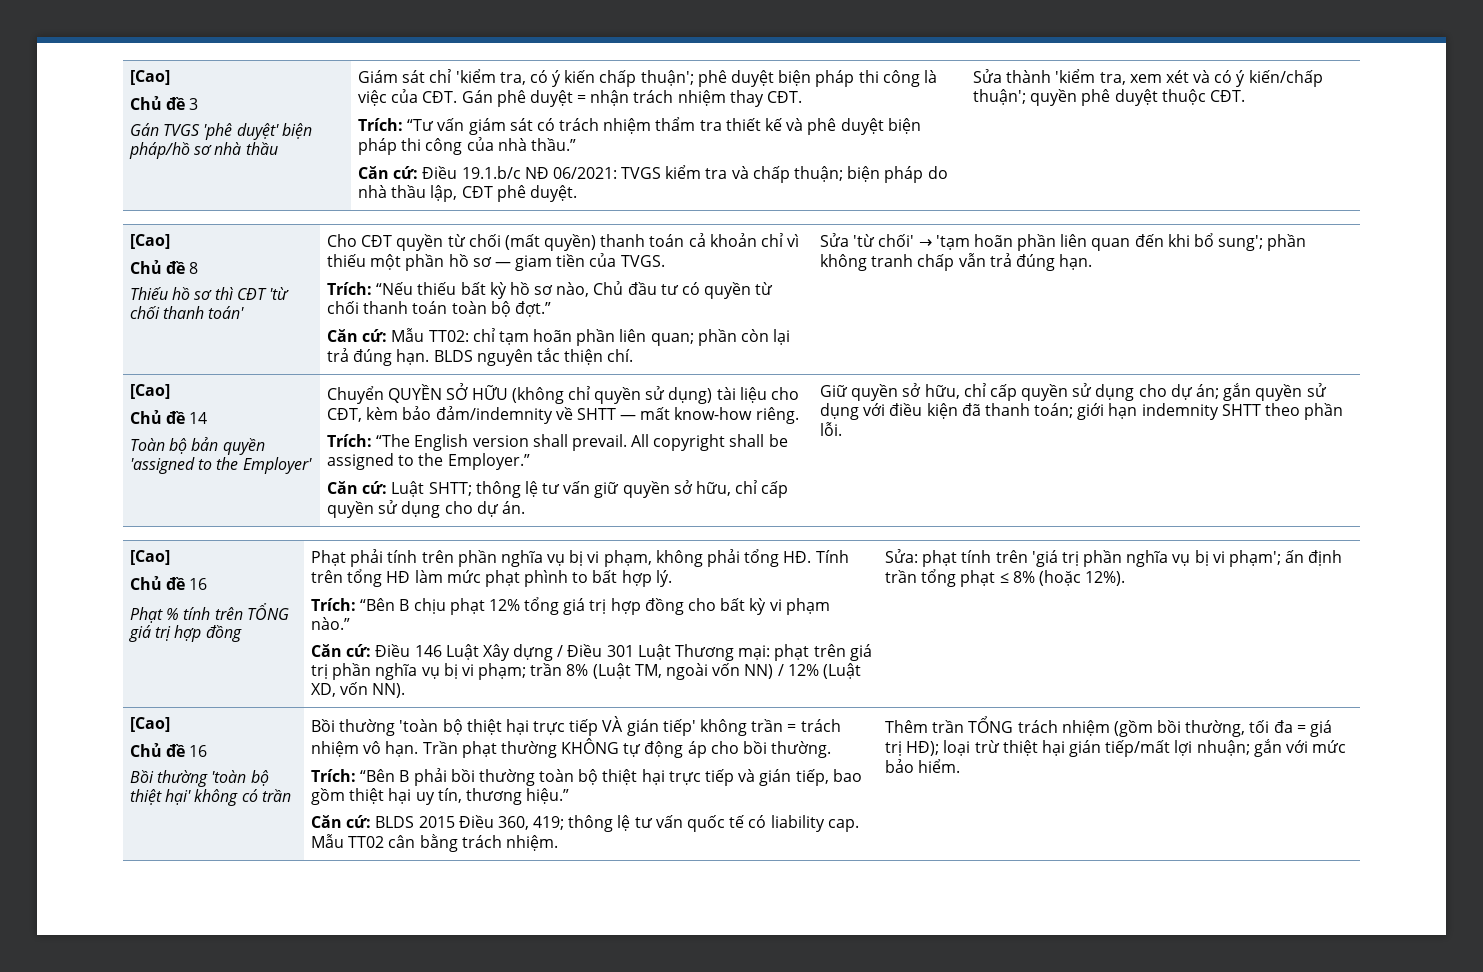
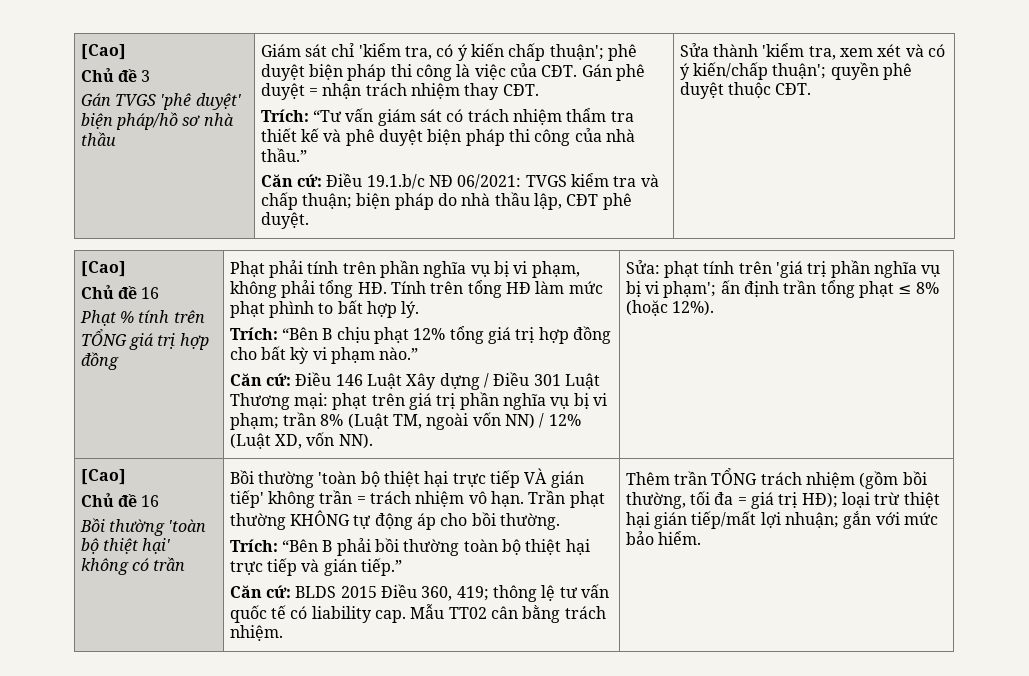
- Chủ đề 8
- Thiếu hồ sơ thì CĐT 'từ chối thanh toán' | Cho CĐT quyền từ chối (mất quyền) thanh toán cả khoản chỉ vì thiếu một phần hồ sơ — giam tiền của TVGS.
- Trích: “Nếu thiếu bất kỳ hồ sơ nào, Chủ đầu tư có quyền từ chối thanh toán toàn bộ đợt.”
- Căn cứ: Mẫu TT02: chỉ tạm hoãn phần liên quan; phần còn lại trả đúng hạn. BLDS nguyên tắc thiện chí. | Sửa 'từ chối' → 'tạm hoãn phần liên quan đến khi bổ sung'; phần không tranh chấp vẫn trả đúng hạn.
- [Cao]
- Chủ đề 14
- Toàn bộ bản quyền 'assigned to the Employer' | Chuyển QUYỀN SỞ HỮU (không chỉ quyền sử dụng) tài liệu cho CĐT, kèm bảo đảm/indemnity về SHTT — mất know-how riêng.
- Trích: “The English version shall prevail. All copyright shall be assigned to the Employer.”
- Căn cứ: Luật SHTT; thông lệ tư vấn giữ quyền sở hữu, chỉ cấp quyền sử dụng cho dự án. | Giữ quyền sở hữu, chỉ cấp quyền sử dụng cho dự án; gắn quyền sử dụng với điều kiện đã thanh toán; giới hạn indemnity SHTT theo phần lỗi.
- [Cao]
- Trích: “Bên B phải bồi thường toàn bộ thiệt hại trực tiếp và gián tiếp, bao gồm thiệt hại uy tín, thương hiệu.”
+ Trích: “Bên B phải bồi thường toàn bộ thiệt hại trực tiếp và gián tiếp.”

